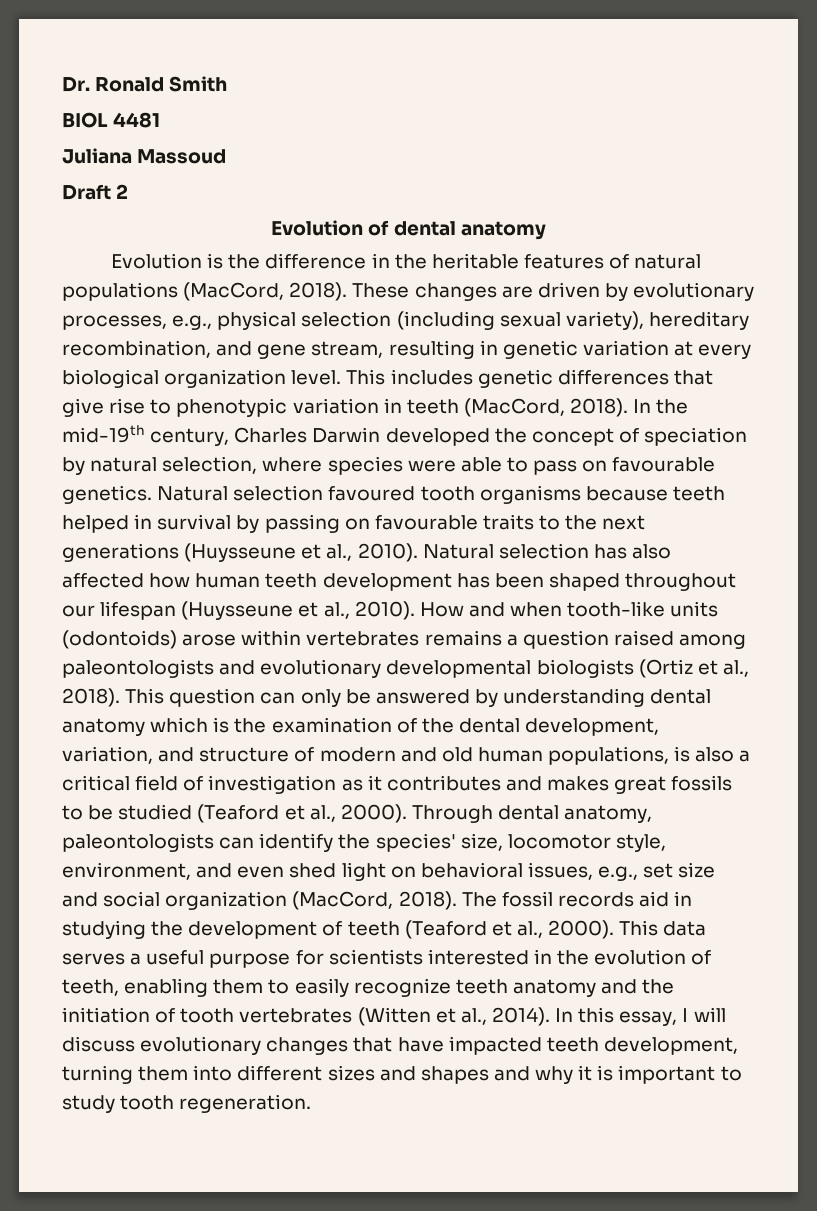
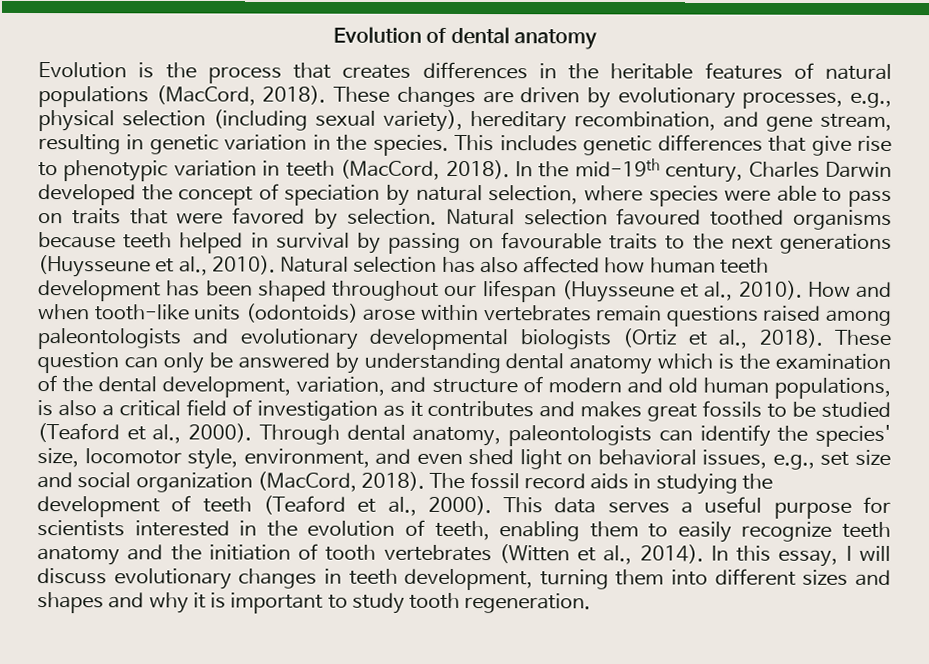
- Dr. Ronald Smith
- BIOL 4481
- Juliana Massoud
- Draft 2
- Evolution is the difference in the heritable features of natural populations (MacCord, 2018).
+ Evolution is the process that creates differences in the heritable features of natural populations (MacCord, 2018).
- These changes are driven by evolutionary processes, e.g., physical selection (including sexual variety), hereditary recombination, and gene stream, resulting in genetic variation at every biological organization level.
+ These changes are driven by evolutionary processes, e.g., physical selection (including sexual variety), hereditary recombination, and gene stream, resulting in genetic variation in the species.
- In the mid-19th century, Charles Darwin developed the concept of speciation by natural selection, where species were able to pass on favourable genetics.
+ In the mid-19th century, Charles Darwin developed the concept of speciation by natural selection, where species were able to pass on traits that were favored by selection.
- Natural selection favoured tooth organisms because teeth helped in survival by passing on favourable traits to the next generations (Huysseune et al., 2010).
+ Natural selection favoured toothed organisms because teeth helped in survival by passing on favourable traits to the next generations (Huysseune et al., 2010).
- How and when tooth-like units (odontoids) arose within vertebrates remains a question raised among paleontologists and evolutionary developmental biologists (Ortiz et al., 2018).
+ How and when tooth-like units (odontoids) arose within vertebrates remain questions raised among paleontologists and evolutionary developmental biologists (Ortiz et al., 2018).
- This question can only be answered by understanding dental anatomy which is the examination of the dental development, variation, and structure of modern and old human populations, is also a critical field of investigation as it contributes and makes great fossils to be studied (Teaford et al., 2000).
+ These question can only be answered by understanding dental anatomy which is the examination of the dental development, variation, and structure of modern and old human populations, is also a critical field of investigation as it contributes and makes great fossils to be studied (Teaford et al., 2000).
- The fossil records aid in studying the development of teeth (Teaford et al., 2000).
+ The fossil record aids in studying the development of teeth (Teaford et al., 2000).
- In this essay, I will discuss evolutionary changes that have impacted teeth development, turning them into different sizes and shapes and why it is important to study tooth regeneration.
+ In this essay, I will discuss evolutionary changes in teeth development, turning them into different sizes and shapes and why it is important to study tooth regeneration.

